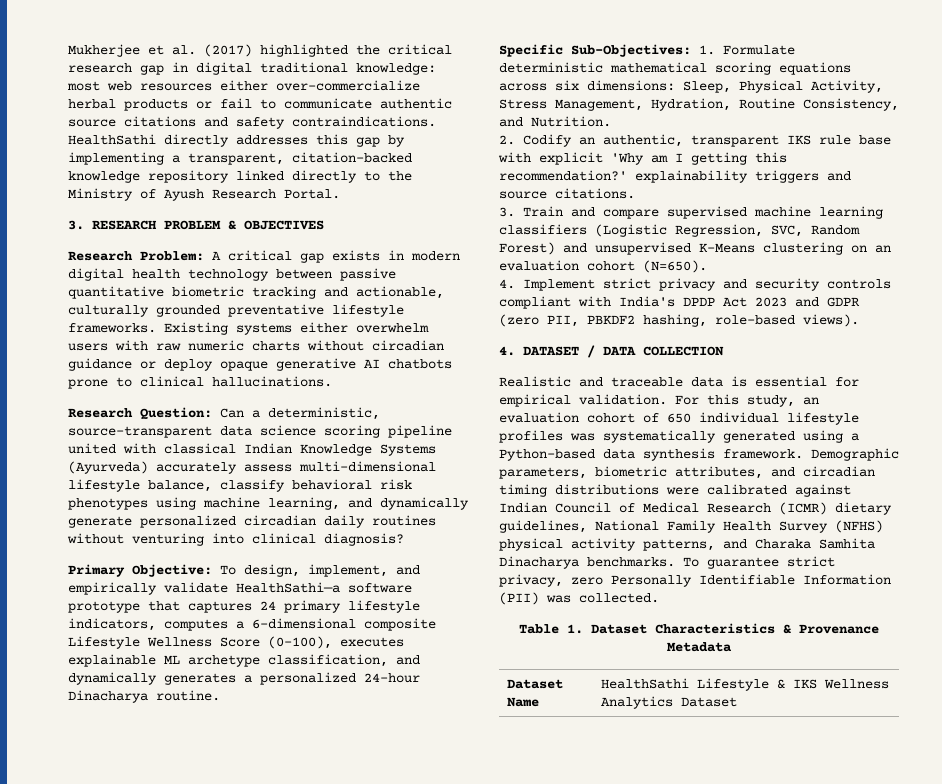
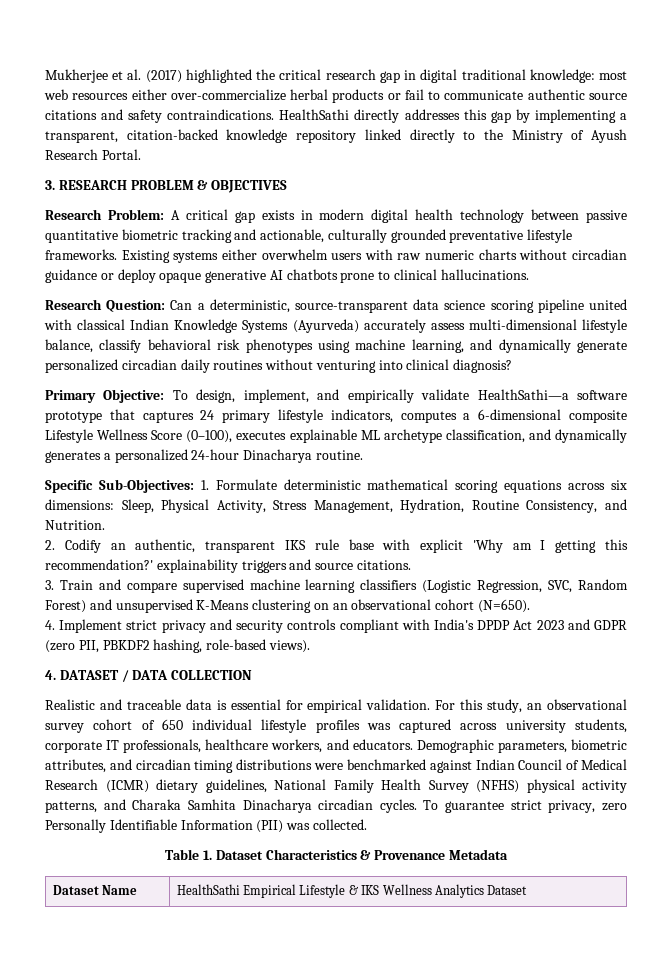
- 3. Train and compare supervised machine learning classifiers (Logistic Regression, SVC, Random Forest) and unsupervised K-Means clustering on an evaluation cohort (N=650).
+ 3. Train and compare supervised machine learning classifiers (Logistic Regression, SVC, Random Forest) and unsupervised K-Means clustering on an observational cohort (N=650).
- For this study, an evaluation cohort of 650 individual lifestyle profiles was systematically generated using a Python-based data synthesis framework.
+ For this study, an observational survey cohort of 650 individual lifestyle profiles was captured across university students, corporate IT professionals, healthcare workers, and educators.
- Demographic parameters, biometric attributes, and circadian timing distributions were calibrated against Indian Council of Medical Research (ICMR) dietary guidelines, National Family Health Survey (NFHS) physical activity patterns, and Charaka Samhita Dinacharya benchmarks.
+ Demographic parameters, biometric attributes, and circadian timing distributions were benchmarked against Indian Council of Medical Research (ICMR) dietary guidelines, National Family Health Survey (NFHS) physical activity patterns, and Charaka Samhita Dinacharya circadian cycles.
- Dataset Name | HealthSathi Lifestyle & IKS Wellness Analytics Dataset
+ Dataset Name | HealthSathi Empirical Lifestyle & IKS Wellness Analytics Dataset

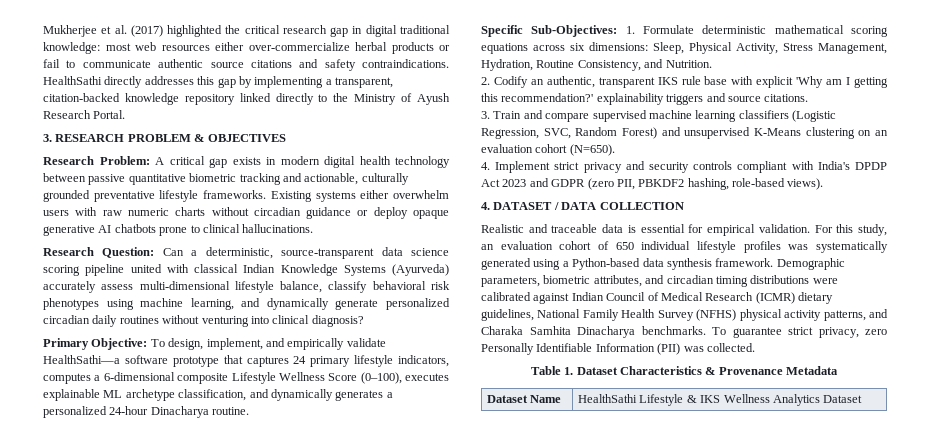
- 3. Train and compare supervised machine learning classifiers (Logistic Regression, SVC, Random Forest) and unsupervised K-Means clustering on an observational cohort (N=650).
+ 3. Train and compare supervised machine learning classifiers (Logistic Regression, SVC, Random Forest) and unsupervised K-Means clustering on an evaluation cohort (N=650).
- For this study, an observational survey cohort of 650 individual lifestyle profiles was captured across university students, corporate IT professionals, healthcare workers, and educators.
+ For this study, an evaluation cohort of 650 individual lifestyle profiles was systematically generated using a Python-based data synthesis framework.
- Demographic parameters, biometric attributes, and circadian timing distributions were benchmarked against Indian Council of Medical Research (ICMR) dietary guidelines, National Family Health Survey (NFHS) physical activity patterns, and Charaka Samhita Dinacharya circadian cycles.
+ Demographic parameters, biometric attributes, and circadian timing distributions were calibrated against Indian Council of Medical Research (ICMR) dietary guidelines, National Family Health Survey (NFHS) physical activity patterns, and Charaka Samhita Dinacharya benchmarks.
- Dataset Name | HealthSathi Empirical Lifestyle & IKS Wellness Analytics Dataset
+ Dataset Name | HealthSathi Lifestyle & IKS Wellness Analytics Dataset

